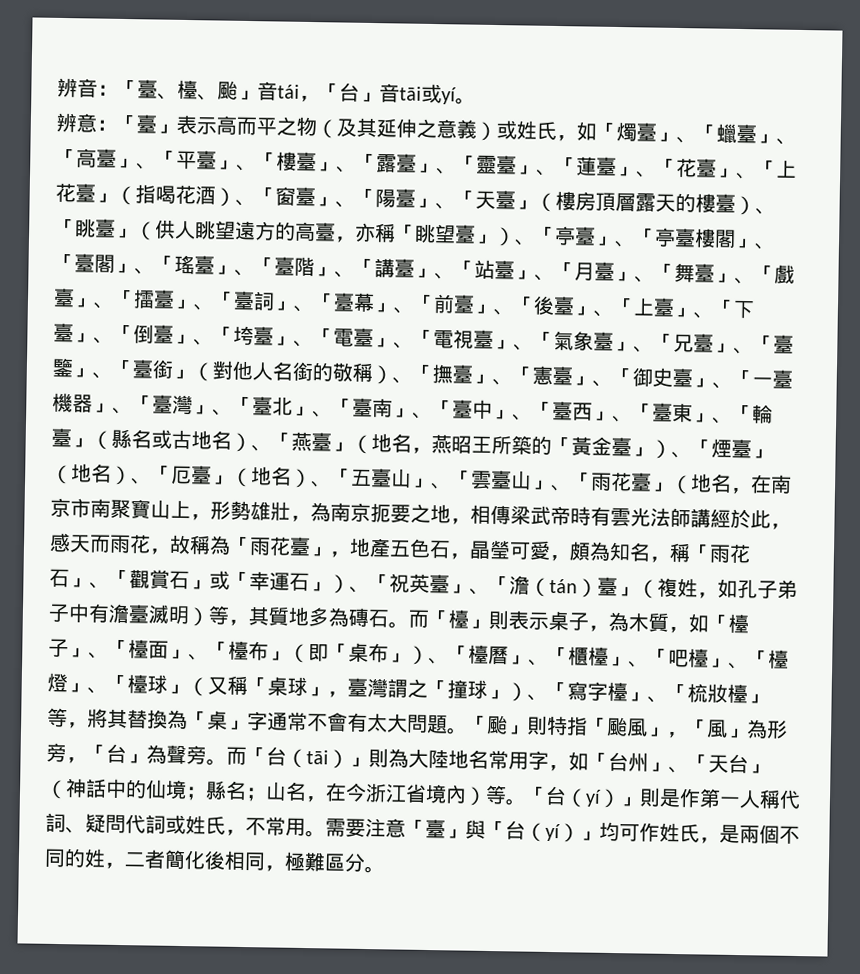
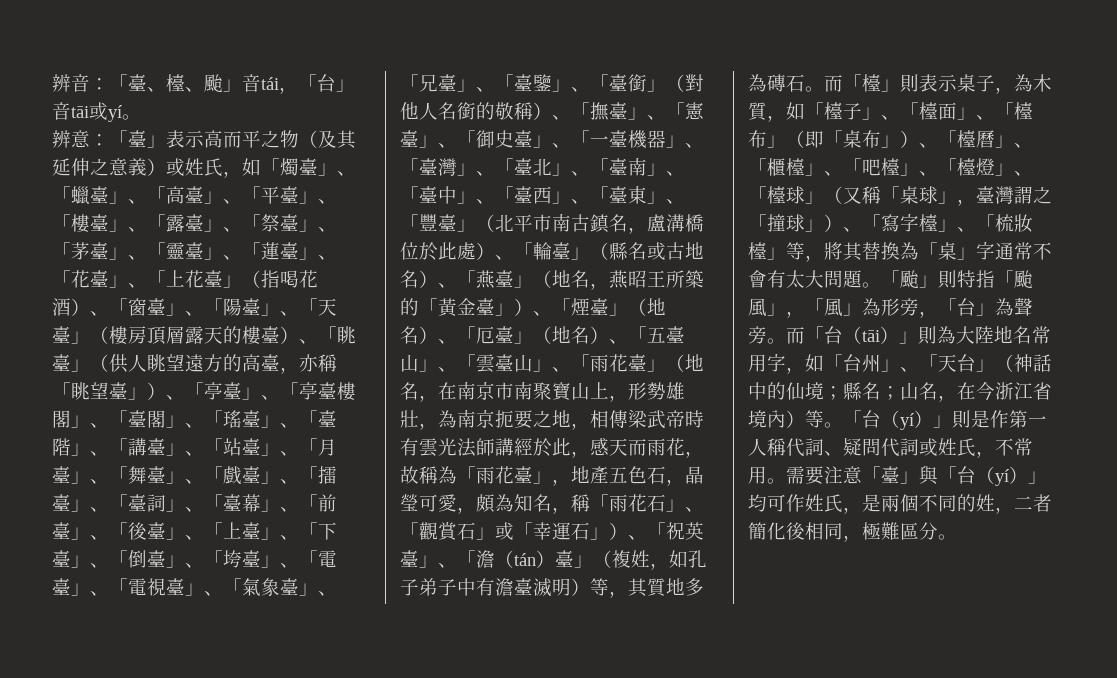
- 「臺」表示高而平之物（及其延伸之意義）或姓氏，如「燭臺」、「蠟臺」、「高臺」、「平臺」、「樓臺」、「露臺」、「靈臺」、「蓮臺」、「花臺」、「上花臺」（指喝花酒）、「窗臺」、「陽臺」、「天臺」（樓房頂層露天的樓臺）、「眺臺」（供人眺望遠方的高臺，亦稱「眺望臺」）、「亭臺」、「亭臺樓閣」、「臺閣」、「瑤臺」、「臺階」、「講臺」、「站臺」、「月臺」、「舞臺」、「戲臺」、「擂臺」、「臺詞」、「臺幕」、「前臺」、「後臺」、「上臺」、「下臺」、「倒臺」、「垮臺」、「電臺」、「電視臺」、「氣象臺」、「兄臺」、「臺鑒」、「臺銜」（對他人名銜的敬稱）、「撫臺」、「憲臺」、「御史臺」、「一臺機器」、「臺灣」、「臺北」、「臺南」、「臺中」、「臺西」、「臺東」、「輪臺」（縣名或古地名）、「燕臺」（地名，燕昭王所築的「黃金臺」）、「煙臺」（地名）、「厄臺」（地名）、「五臺山」、「雲臺山」、「雨花臺」（地名，在南京市南聚寶山上，形勢雄壯，為南京扼要之地，相傳梁武帝時有雲光法師講經於此，感天而雨花，故稱為「雨花臺」，地產五色石，晶瑩可愛，頗為知名，稱「雨花石」、「觀賞石」或「幸運石」）、「祝英臺」、「澹（tán）臺」（複姓，如孔子弟子中有澹臺滅明）等，其質地多為磚石。
+ 「臺」表示高而平之物（及其延伸之意義）或姓氏，如「燭臺」、「蠟臺」、「高臺」、「平臺」、「樓臺」、「露臺」、「祭臺」、「茅臺」、「靈臺」、「蓮臺」、「花臺」、「上花臺」（指喝花酒）、「窗臺」、「陽臺」、「天臺」（樓房頂層露天的樓臺）、「眺臺」（供人眺望遠方的高臺，亦稱「眺望臺」）、「亭臺」、「亭臺樓閣」、「臺閣」、「瑤臺」、「臺階」、「講臺」、「站臺」、「月臺」、「舞臺」、「戲臺」、「擂臺」、「臺詞」、「臺幕」、「前臺」、「後臺」、「上臺」、「下臺」、「倒臺」、「垮臺」、「電臺」、「電視臺」、「氣象臺」、「兄臺」、「臺鑒」、「臺銜」（對他人名銜的敬稱）、「撫臺」、「憲臺」、「御史臺」、「一臺機器」、「臺灣」、「臺北」、「臺南」、「臺中」、「臺西」、「臺東」、「豐臺」（北平市南古鎮名，盧溝橋位於此處）、「輪臺」（縣名或古地名）、「燕臺」（地名，燕昭王所築的「黃金臺」）、「煙臺」（地名）、「厄臺」（地名）、「五臺山」、「雲臺山」、「雨花臺」（地名，在南京市南聚寶山上，形勢雄壯，為南京扼要之地，相傳梁武帝時有雲光法師講經於此，感天而雨花，故稱為「雨花臺」，地產五色石，晶瑩可愛，頗為知名，稱「雨花石」、「觀賞石」或「幸運石」）、「祝英臺」、「澹（tán）臺」（複姓，如孔子弟子中有澹臺滅明）等，其質地多為磚石。

